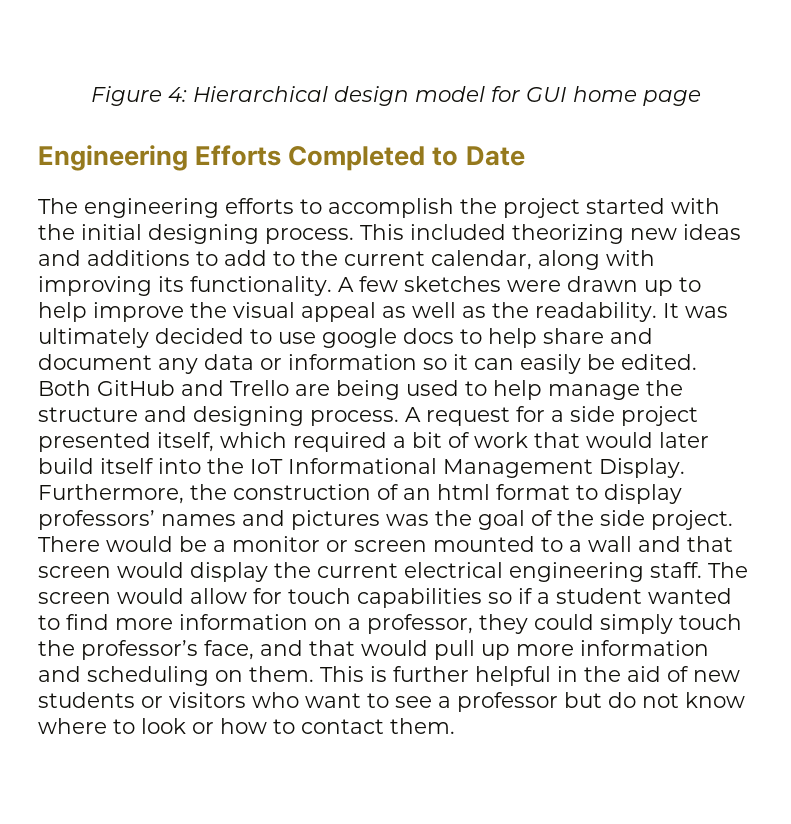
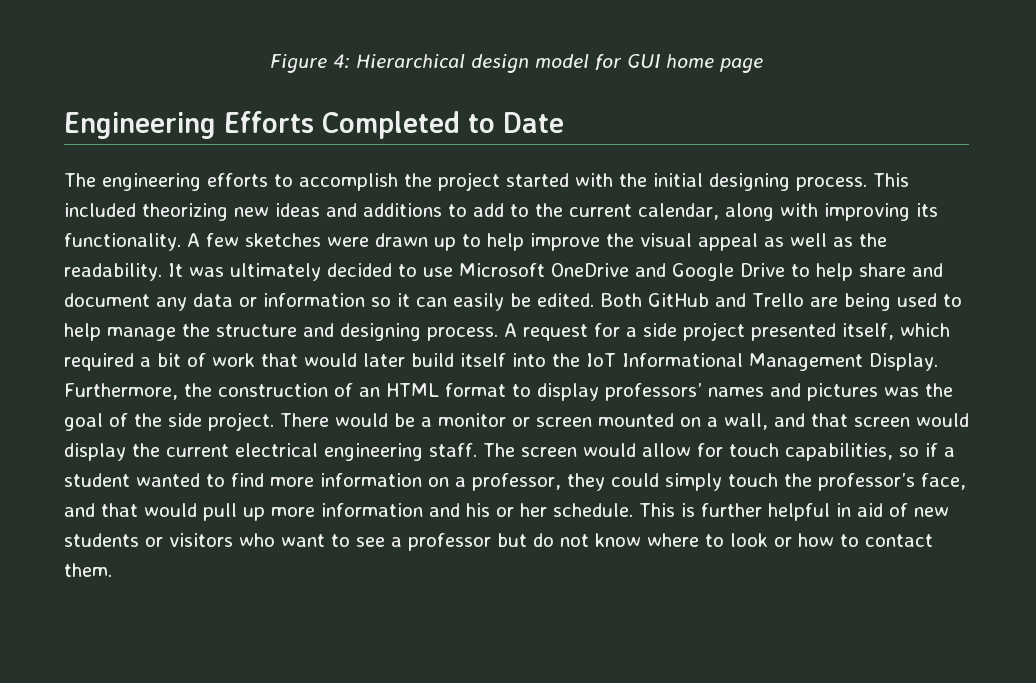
- It was ultimately decided to use google docs to help share and document any data or information so it can easily be edited.
+ It was ultimately decided to use Microsoft OneDrive and Google Drive to help share and document any data or information so it can easily be edited.
- Furthermore, the construction of an html format to display professors’ names and pictures was the goal of the side project.
+ Furthermore, the construction of an HTML format to display professors’ names and pictures was the goal of the side project.
- There would be a monitor or screen mounted to a wall and that screen would display the current electrical engineering staff.
+ There would be a monitor or screen mounted on a wall, and that screen would display the current electrical engineering staff.
- The screen would allow for touch capabilities so if a student wanted to find more information on a professor, they could simply touch the professor’s face, and that would pull up more information and scheduling on them.
+ The screen would allow for touch capabilities, so if a student wanted to find more information on a professor, they could simply touch the professor’s face, and that would pull up more information and his or her schedule.
- This is further helpful in the aid of new students or visitors who want to see a professor but do not know where to look or how to contact them.
+ This is further helpful in aid of new students or visitors who want to see a professor but do not know where to look or how to contact them.

